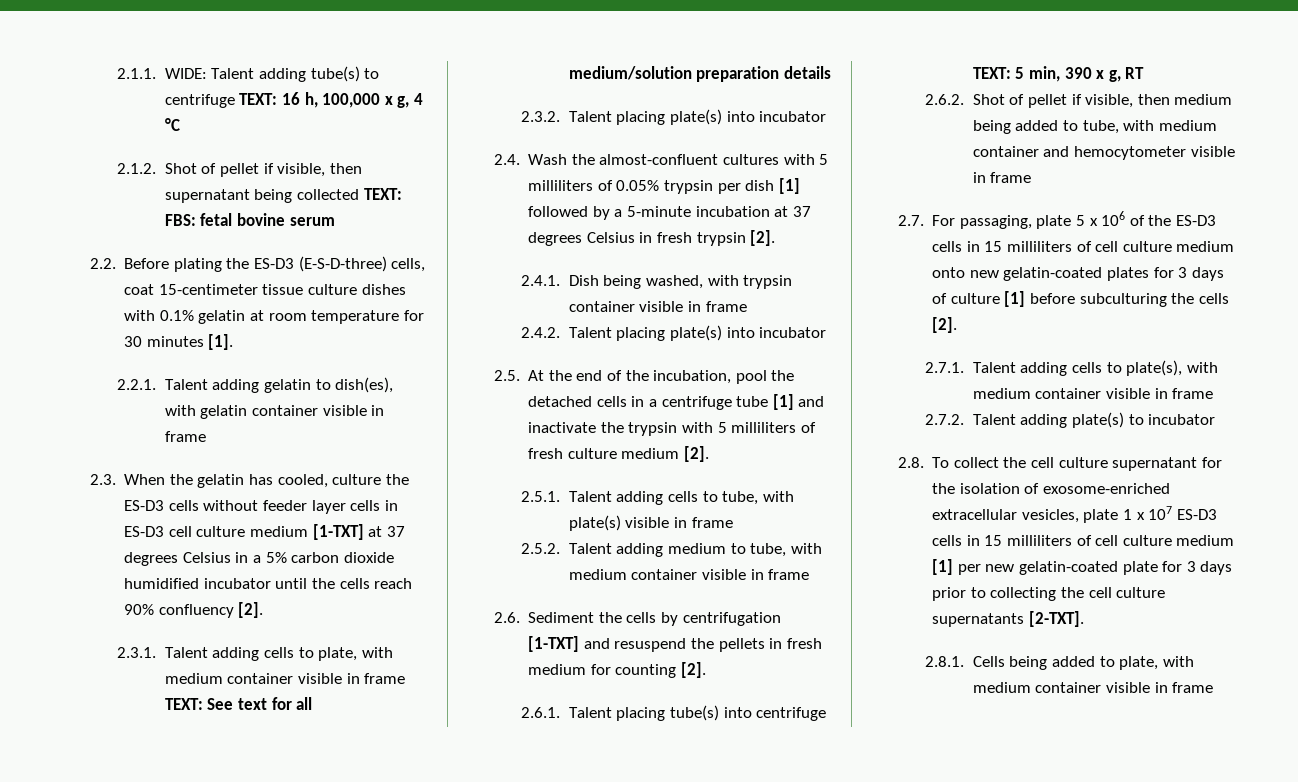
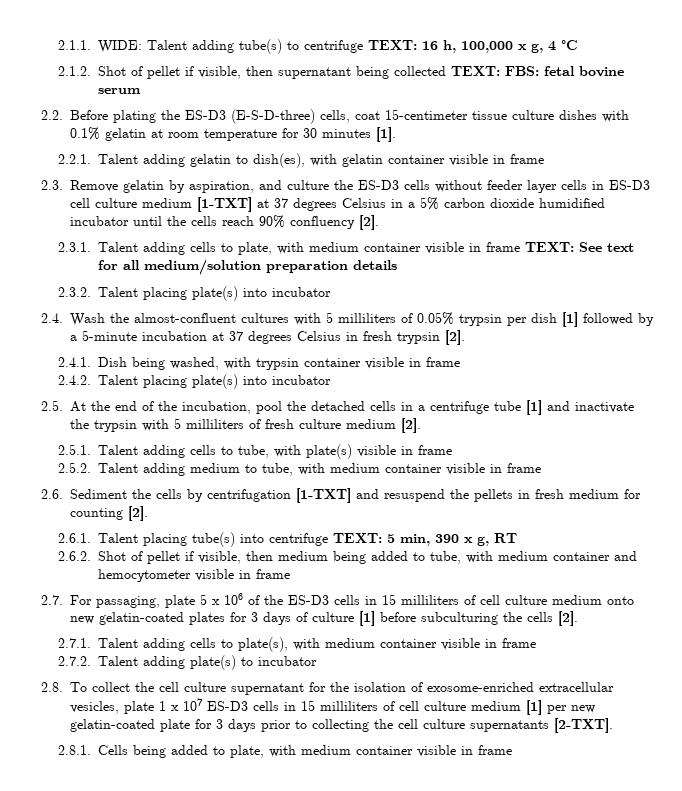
- 2.3. When the gelatin has cooled, culture the ES-D3 cells without feeder layer cells in ES-D3 cell culture medium [1-TXT] at 37 degrees Celsius in a 5% carbon dioxide humidified incubator until the cells reach 90% confluency [2].
+ 2.3. Remove gelatin by aspiration, and culture the ES-D3 cells without feeder layer cells in ES-D3 cell culture medium [1-TXT] at 37 degrees Celsius in a 5% carbon dioxide humidified incubator until the cells reach 90% confluency [2].

